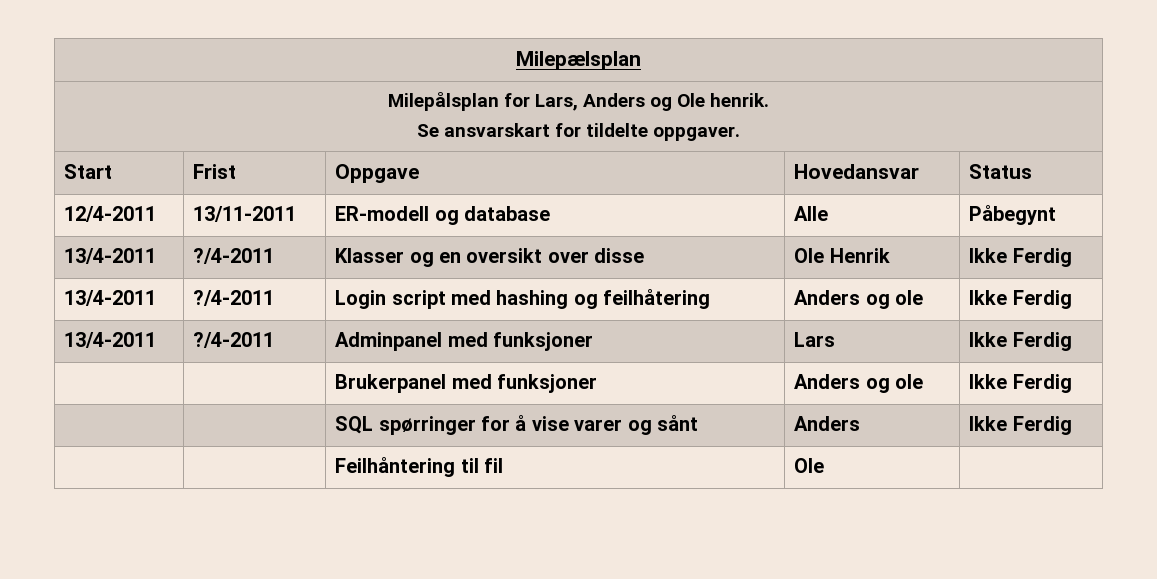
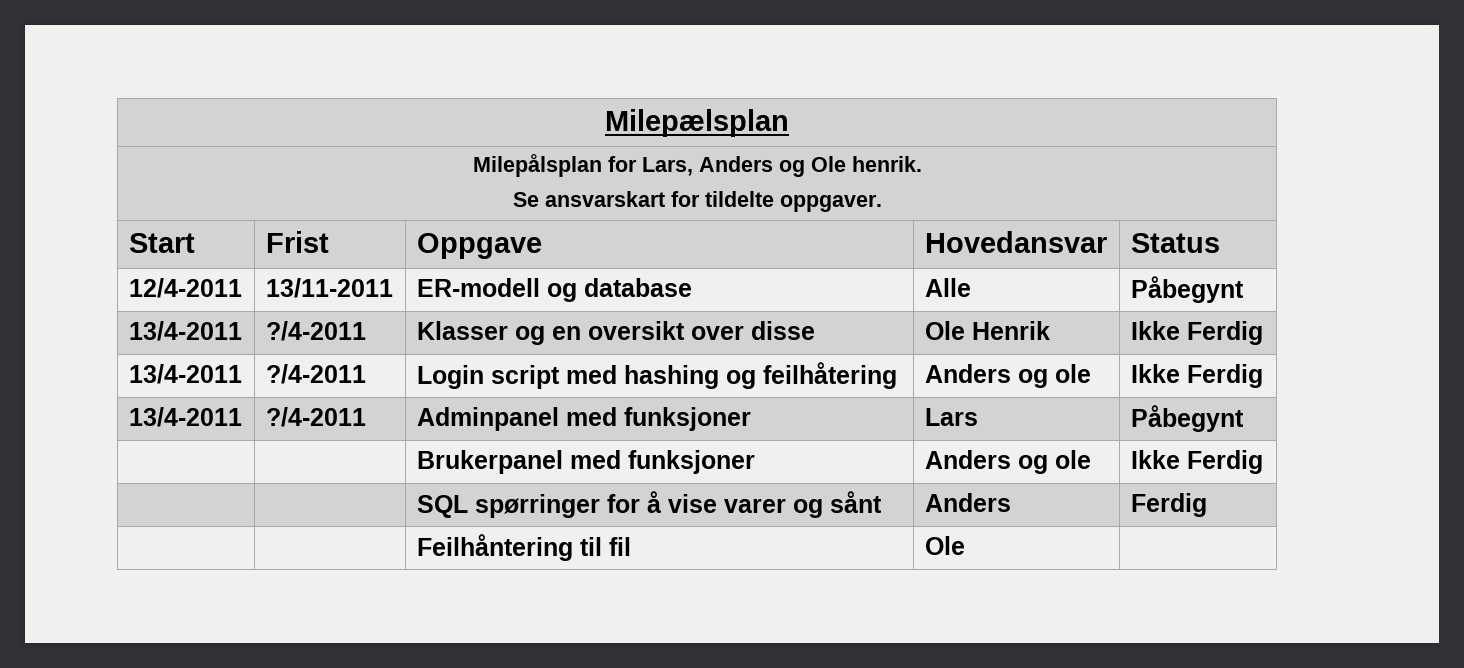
- 13/4-2011 | ?/4-2011 | Adminpanel med funksjoner | Lars | Ikke Ferdig
+ 13/4-2011 | ?/4-2011 | Adminpanel med funksjoner | Lars | Påbegynt
- | | SQL spørringer for å vise varer og sånt | Anders | Ikke Ferdig
+ | | SQL spørringer for å vise varer og sånt | Anders | Ferdig

